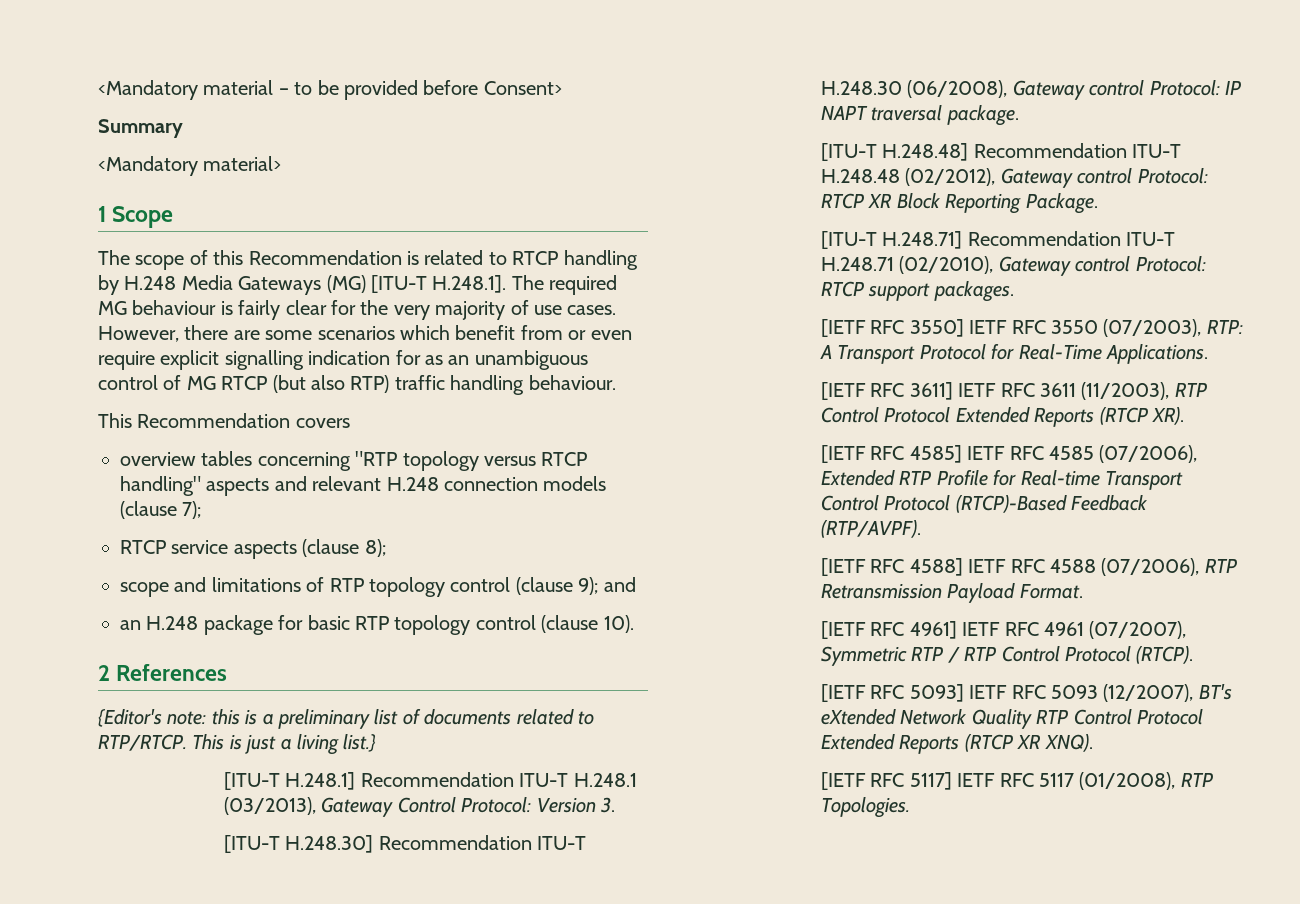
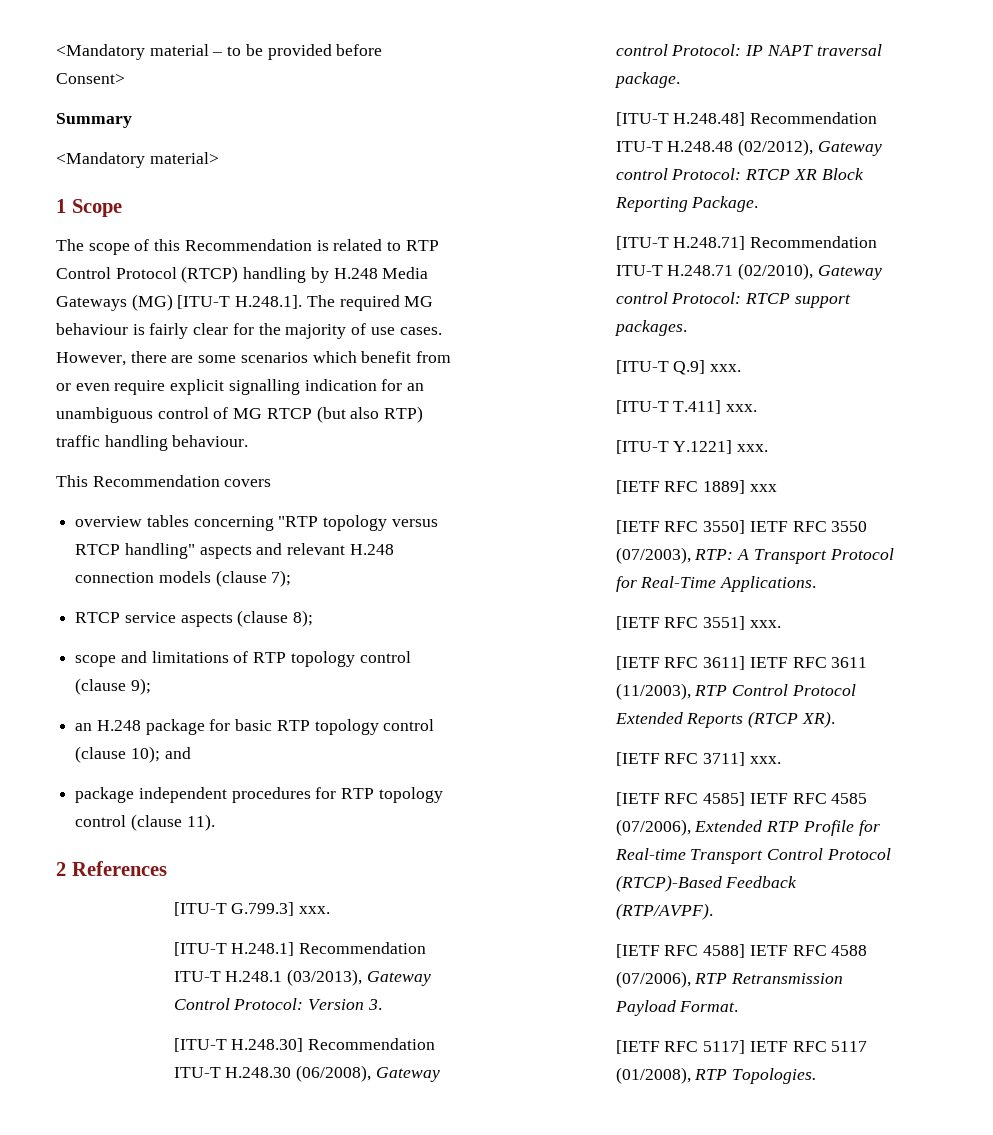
- The scope of this Recommendation is related to RTCP handling by H.248 Media Gateways (MG) [ITU-T H.248.1]. The required MG behaviour is fairly clear for the very majority of use cases.
+ The scope of this Recommendation is related to RTP Control Protocol (RTCP) handling by H.248 Media Gateways (MG) [ITU-T H.248.1]. The required MG behaviour is fairly clear for the majority of use cases.
- However, there are some scenarios which benefit from or even require explicit signalling indication for as an unambiguous control of MG RTCP (but also RTP) traffic handling behaviour.
+ However, there are some scenarios which benefit from or even require explicit signalling indication for an unambiguous control of MG RTCP (but also RTP) traffic handling behaviour.
- scope and limitations of RTP topology control (clause 9); and
+ scope and limitations of RTP topology control (clause 9);
- an H.248 package for basic RTP topology control (clause 10).
+ an H.248 package for basic RTP topology control (clause 10); and
+ package independent procedures for RTP topology control (clause 11).
  2 References
- {Editor's note: this is a preliminary list of documents related to RTP/RTCP. This is just a living list.}
+ [ITU-T G.799.3] xxx.
+ [ITU-T Q.9] xxx.
+ [ITU-T T.411] xxx.
+ [ITU-T Y.1221] xxx.
+ [IETF RFC 1889] xxx
+ [IETF RFC 3551] xxx.
+ [IETF RFC 3711] xxx.
- [IETF RFC 4961] IETF RFC 4961 (07/2007), Symmetric RTP / RTP Control Protocol (RTCP).
- [IETF RFC 5093] IETF RFC 5093 (12/2007), BT's eXtended Network Quality RTP Control Protocol Extended Reports (RTCP XR XNQ).

